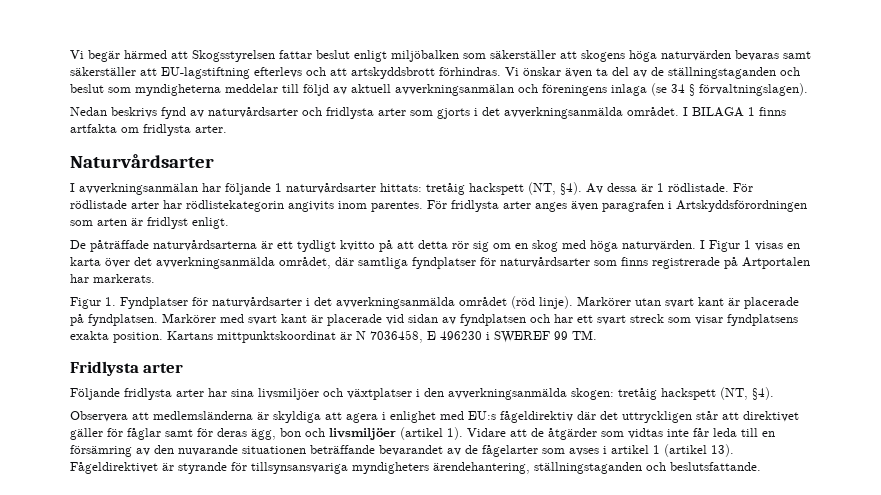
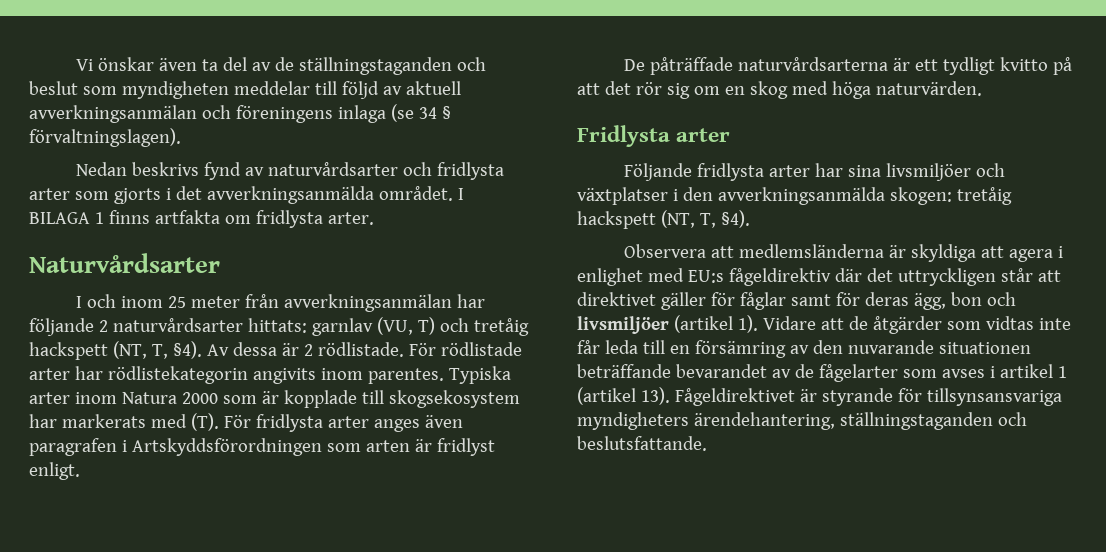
- Vi begär härmed att Skogsstyrelsen fattar beslut enligt miljöbalken som säkerställer att skogens höga naturvärden bevaras samt säkerställer att EU-lagstiftning efterlevs och att artskyddsbrott förhindras. Vi önskar även ta del av de ställningstaganden och beslut som myndigheterna meddelar till följd av aktuell avverkningsanmälan och föreningens inlaga (se 34 § förvaltningslagen).
+ Vi önskar även ta del av de ställningstaganden och beslut som myndigheten meddelar till följd av aktuell avverkningsanmälan och föreningens inlaga (se 34 § förvaltningslagen).
- I avverkningsanmälan har följande 1 naturvårdsarter hittats: tretåig hackspett (NT, §4).
+ I och inom 25 meter från avverkningsanmälan har följande 2 naturvårdsarter hittats: garnlav (VU, T) och tretåig hackspett (NT, T, §4).
- Av dessa är 1 rödlistade.
+ Av dessa är 2 rödlistade.
- För fridlysta arter anges även paragrafen i Artskyddsförordningen som arten är fridlyst enligt.
+ Typiska arter inom Natura 2000 som är kopplade till skogsekosystem har markerats med (T). För fridlysta arter anges även paragrafen i Artskyddsförordningen som arten är fridlyst enligt.
- De påträffade naturvårdsarterna är ett tydligt kvitto på att detta rör sig om en skog med höga naturvärden. I Figur 1 visas en karta över det avverkningsanmälda området, där samtliga fyndplatser för naturvårdsarter som finns registrerade på Artportalen har markerats.
- Figur 1. Fyndplatser för naturvårdsarter i det avverkningsanmälda området (röd linje). Markörer utan svart kant är placerade på fyndplatsen. Markörer med svart kant är placerade vid sidan av fyndplatsen och har ett svart streck som visar fyndplatsens exakta position. Kartans mittpunktskoordinat är N 7036458, E 496230 i SWEREF 99 TM.
+ De påträffade naturvårdsarterna är ett tydligt kvitto på att det rör sig om en skog med höga naturvärden.
- Följande fridlysta arter har sina livsmiljöer och växtplatser i den avverkningsanmälda skogen: tretåig hackspett (NT, §4).
+ Följande fridlysta arter har sina livsmiljöer och växtplatser i den avverkningsanmälda skogen: tretåig hackspett (NT, T, §4).

